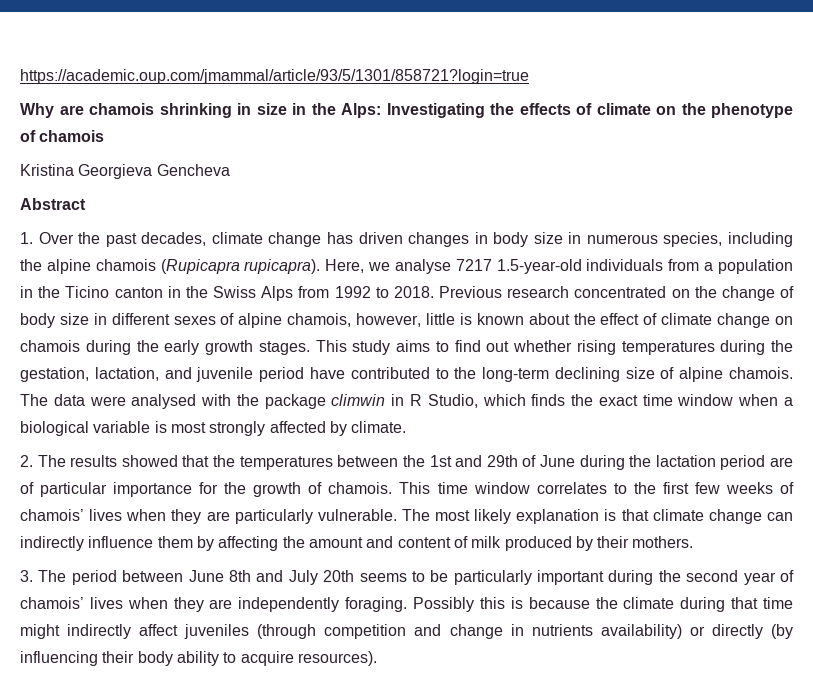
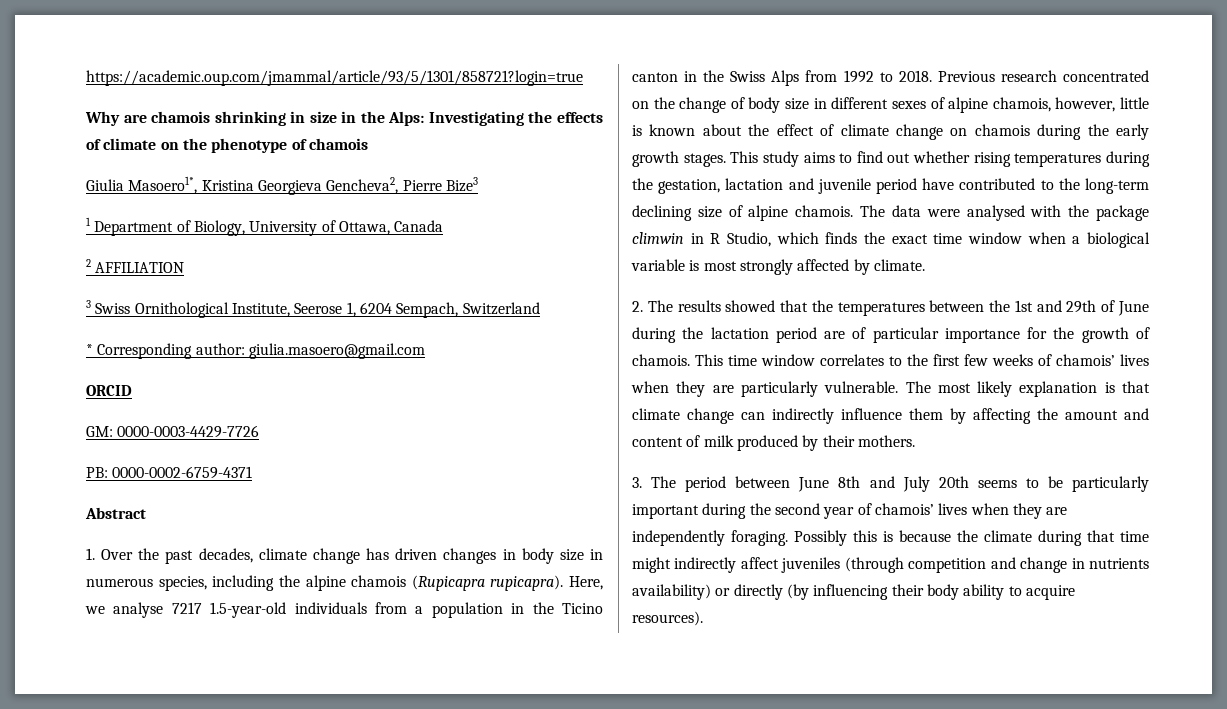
- Kristina Georgieva Gencheva
+ Giulia Masoero1*, Kristina Georgieva Gencheva2, Pierre Bize3
+ 1 Department of Biology, University of Ottawa, Canada
+ 2 AFFILIATION
+ 3 Swiss Ornithological Institute, Seerose 1, 6204 Sempach, Switzerland
+ * Corresponding author: giulia.masoero@gmail.com
+ ORCID
+ GM: 0000-0003-4429-7726
+ PB: 0000-0002-6759-4371
- This study aims to find out whether rising temperatures during the gestation, lactation, and juvenile period have contributed to the long-term declining size of alpine chamois.
+ This study aims to find out whether rising temperatures during the gestation, lactation and juvenile period have contributed to the long-term declining size of alpine chamois.

